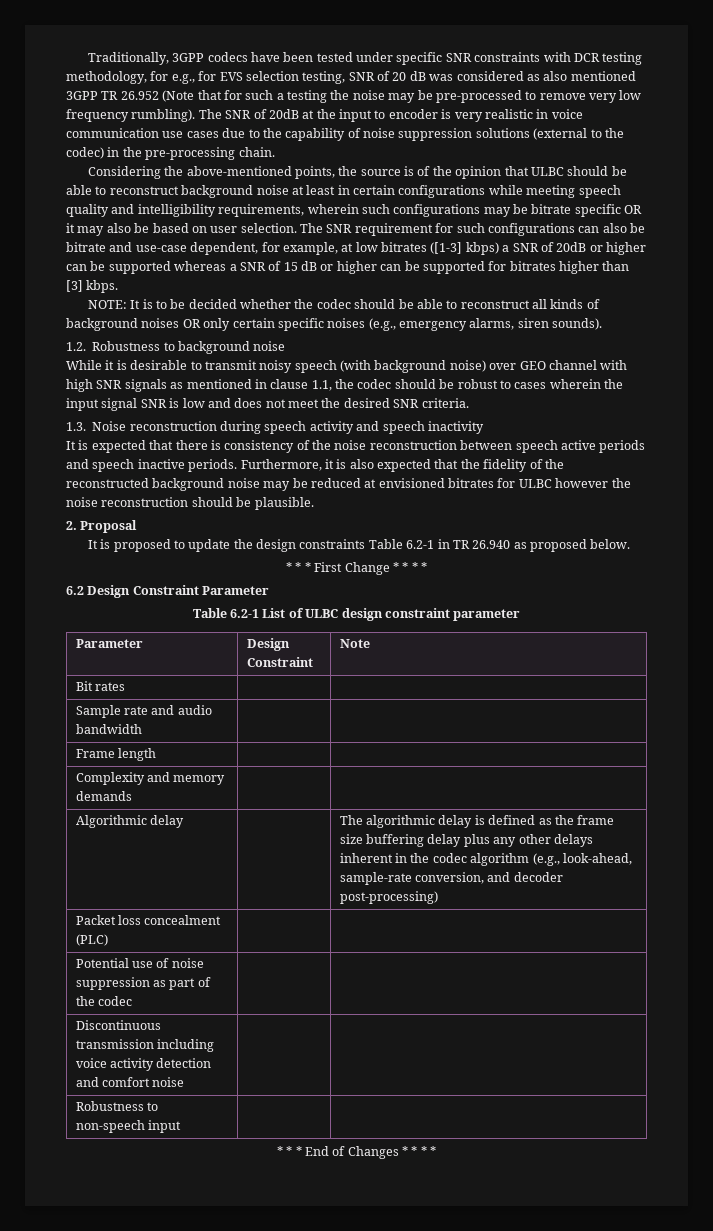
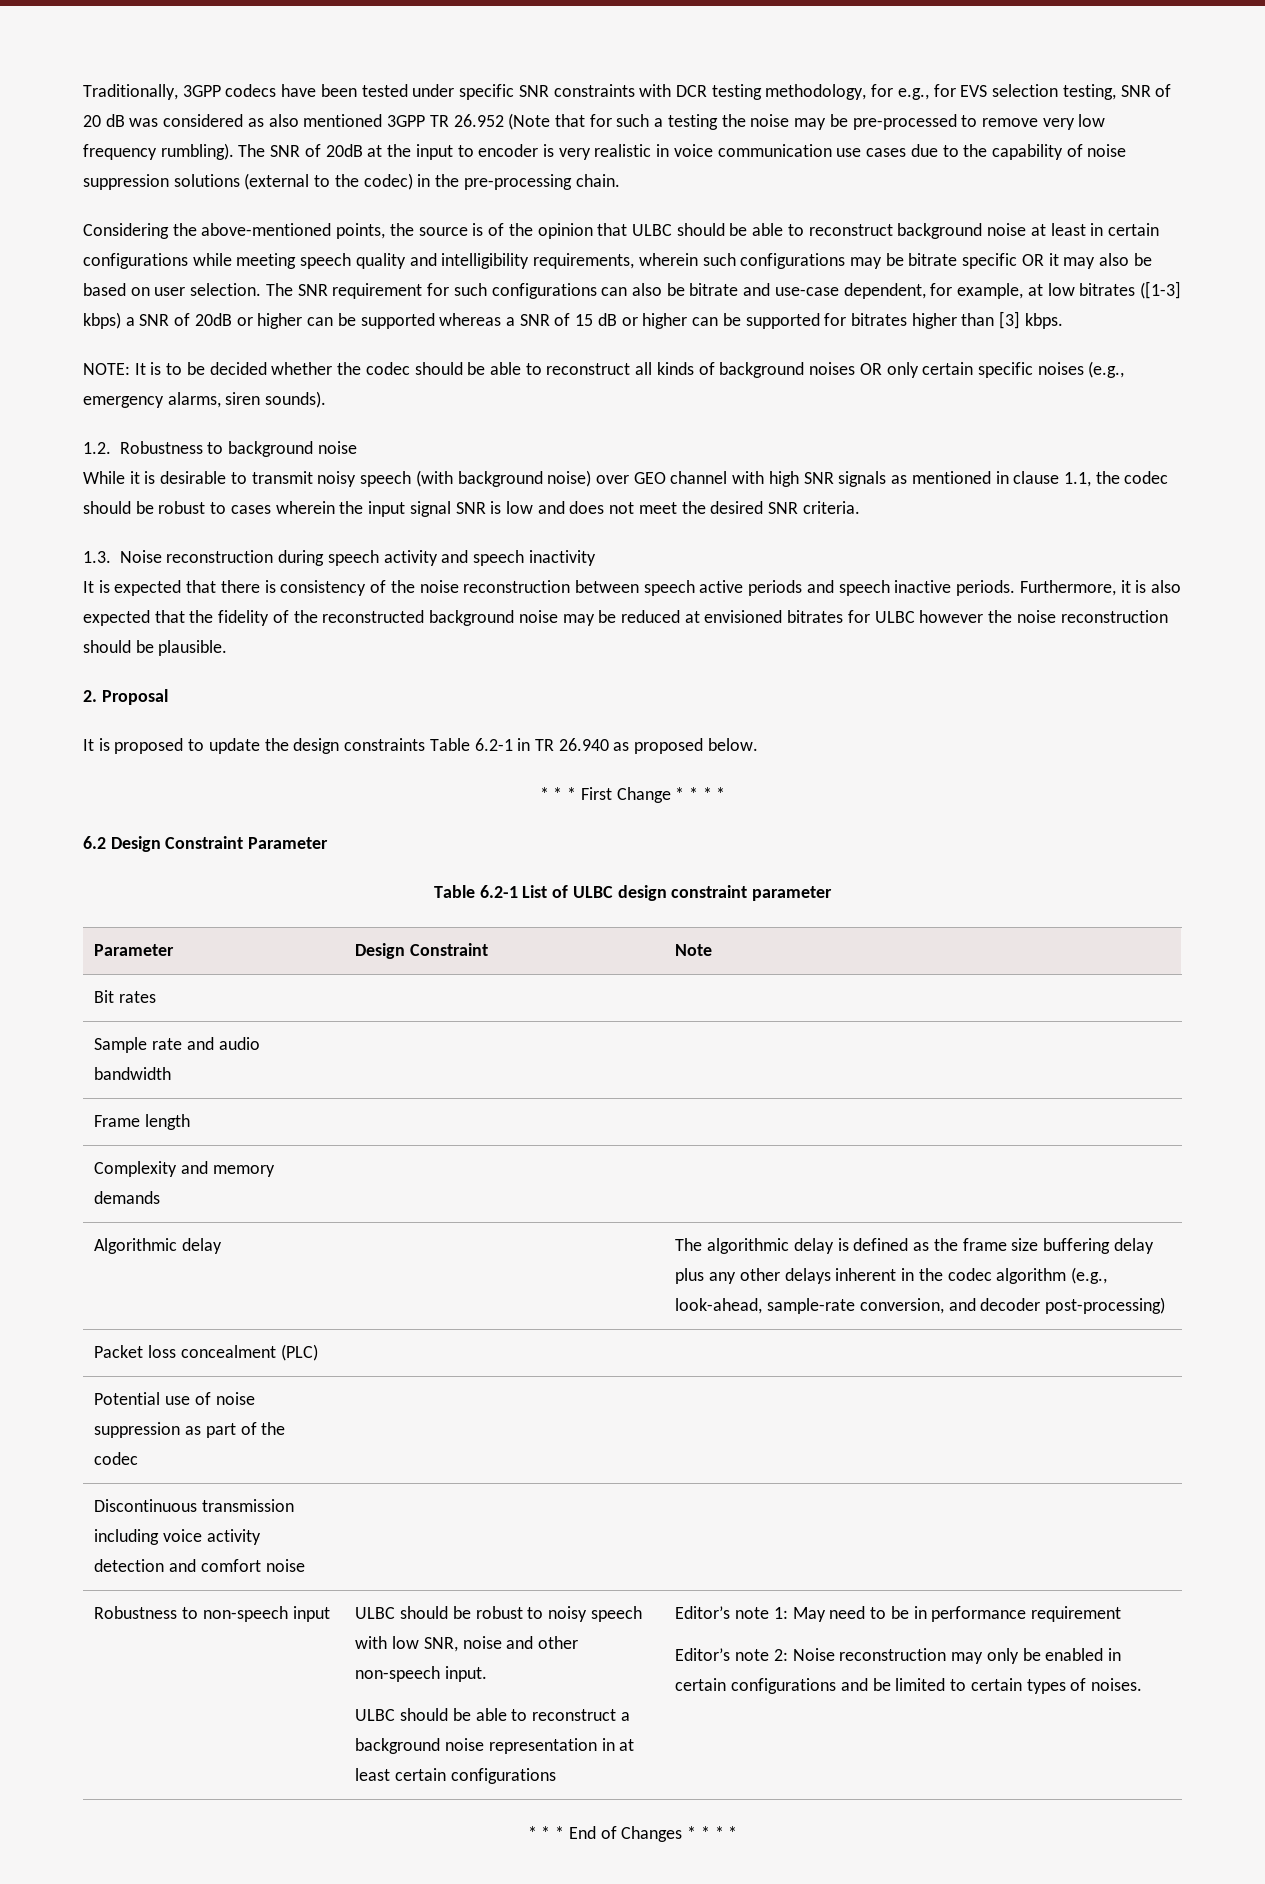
+ ULBC should be robust to noisy speech with low SNR, noise and other non-speech input.
+ ULBC should be able to reconstruct a background noise representation in at least certain configurations | Editor’s note 1: May need to be in performance requirement
+ Editor’s note 2: Noise reconstruction may only be enabled in certain configurations and be limited to certain types of noises.

